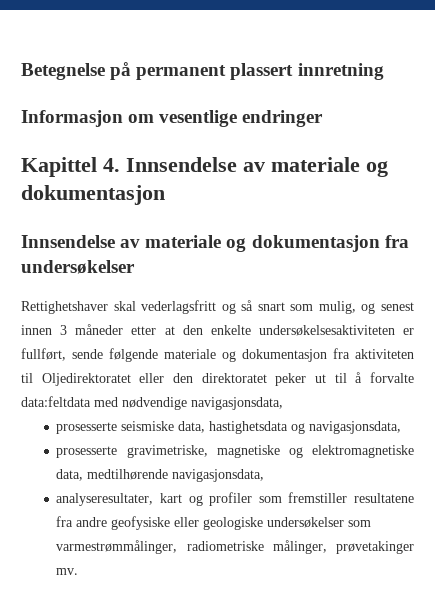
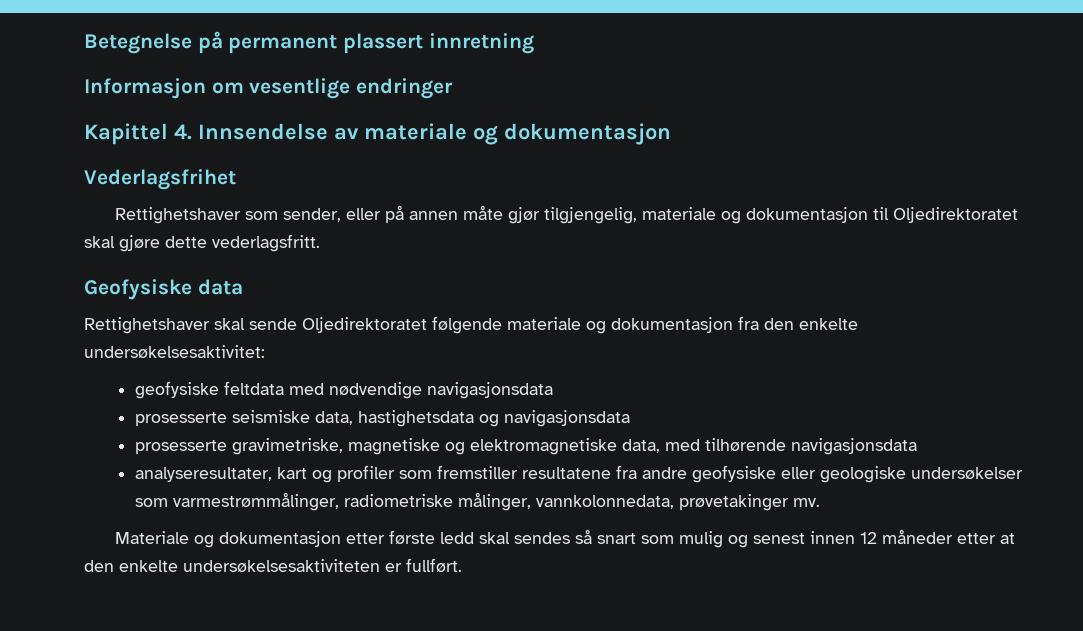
- Innsendelse av materiale og dokumentasjon fra undersøkelser
- Rettighetshaver skal vederlagsfritt og så snart som mulig, og senest innen 3 måneder etter at den enkelte undersøkelsesaktiviteten er fullført, sende følgende materiale og dokumentasjon fra aktiviteten til Oljedirektoratet eller den direktoratet peker ut til å forvalte data:feltdata med nødvendige navigasjonsdata,
+ Vederlagsfrihet
+ Rettighetshaver som sender, eller på annen måte gjør tilgjengelig, materiale og dokumentasjon til Oljedirektoratet skal gjøre dette vederlagsfritt.
+ Geofysiske data
+ Rettighetshaver skal sende Oljedirektoratet følgende materiale og dokumentasjon fra den enkelte undersøkelsesaktivitet:
+ geofysiske feltdata med nødvendige navigasjonsdata
- prosesserte seismiske data, hastighetsdata og navigasjonsdata,
+ prosesserte seismiske data, hastighetsdata og navigasjonsdata
- prosesserte gravimetriske, magnetiske og elektromagnetiske data, medtilhørende navigasjonsdata,
+ prosesserte gravimetriske, magnetiske og elektromagnetiske data, med tilhørende navigasjonsdata
- analyseresultater, kart og profiler som fremstiller resultatene fra andre geofysiske eller geologiske undersøkelser som varmestrømmålinger, radiometriske målinger, prøvetakinger mv.
+ analyseresultater, kart og profiler som fremstiller resultatene fra andre geofysiske eller geologiske undersøkelser som varmestrømmålinger, radiometriske målinger, vannkolonnedata, prøvetakinger mv.
+ Materiale og dokumentasjon etter første ledd skal sendes så snart som mulig og senest innen 12 måneder etter at den enkelte undersøkelsesaktiviteten er fullført.

